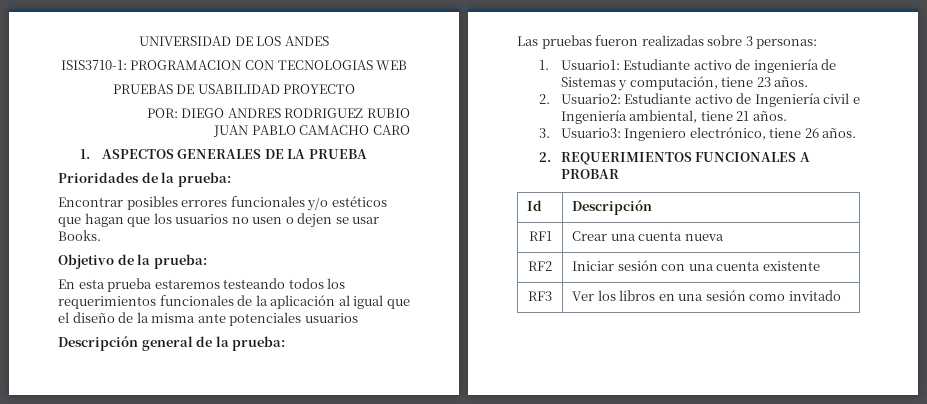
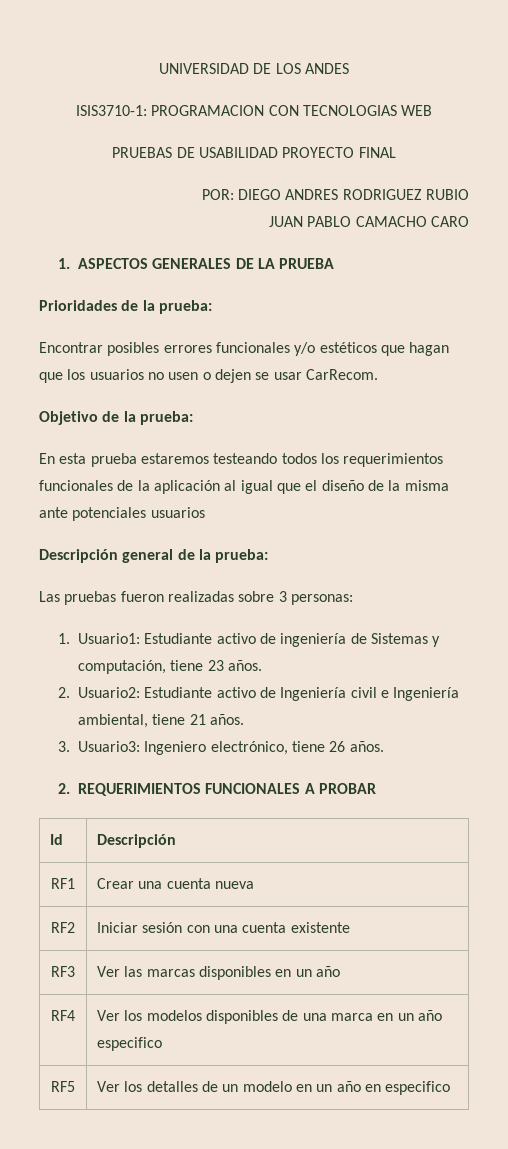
- PRUEBAS DE USABILIDAD PROYECTO
+ PRUEBAS DE USABILIDAD PROYECTO FINAL
- Encontrar posibles errores funcionales y/o estéticos que hagan que los usuarios no usen o dejen se usar Books.
+ Encontrar posibles errores funcionales y/o estéticos que hagan que los usuarios no usen o dejen se usar CarRecom.
- RF3 | Ver los libros en una sesión como invitado
+ RF3 | Ver las marcas disponibles en un año
+ RF4 | Ver los modelos disponibles de una marca en un año especifico
+ RF5 | Ver los detalles de un modelo en un año en especifico

